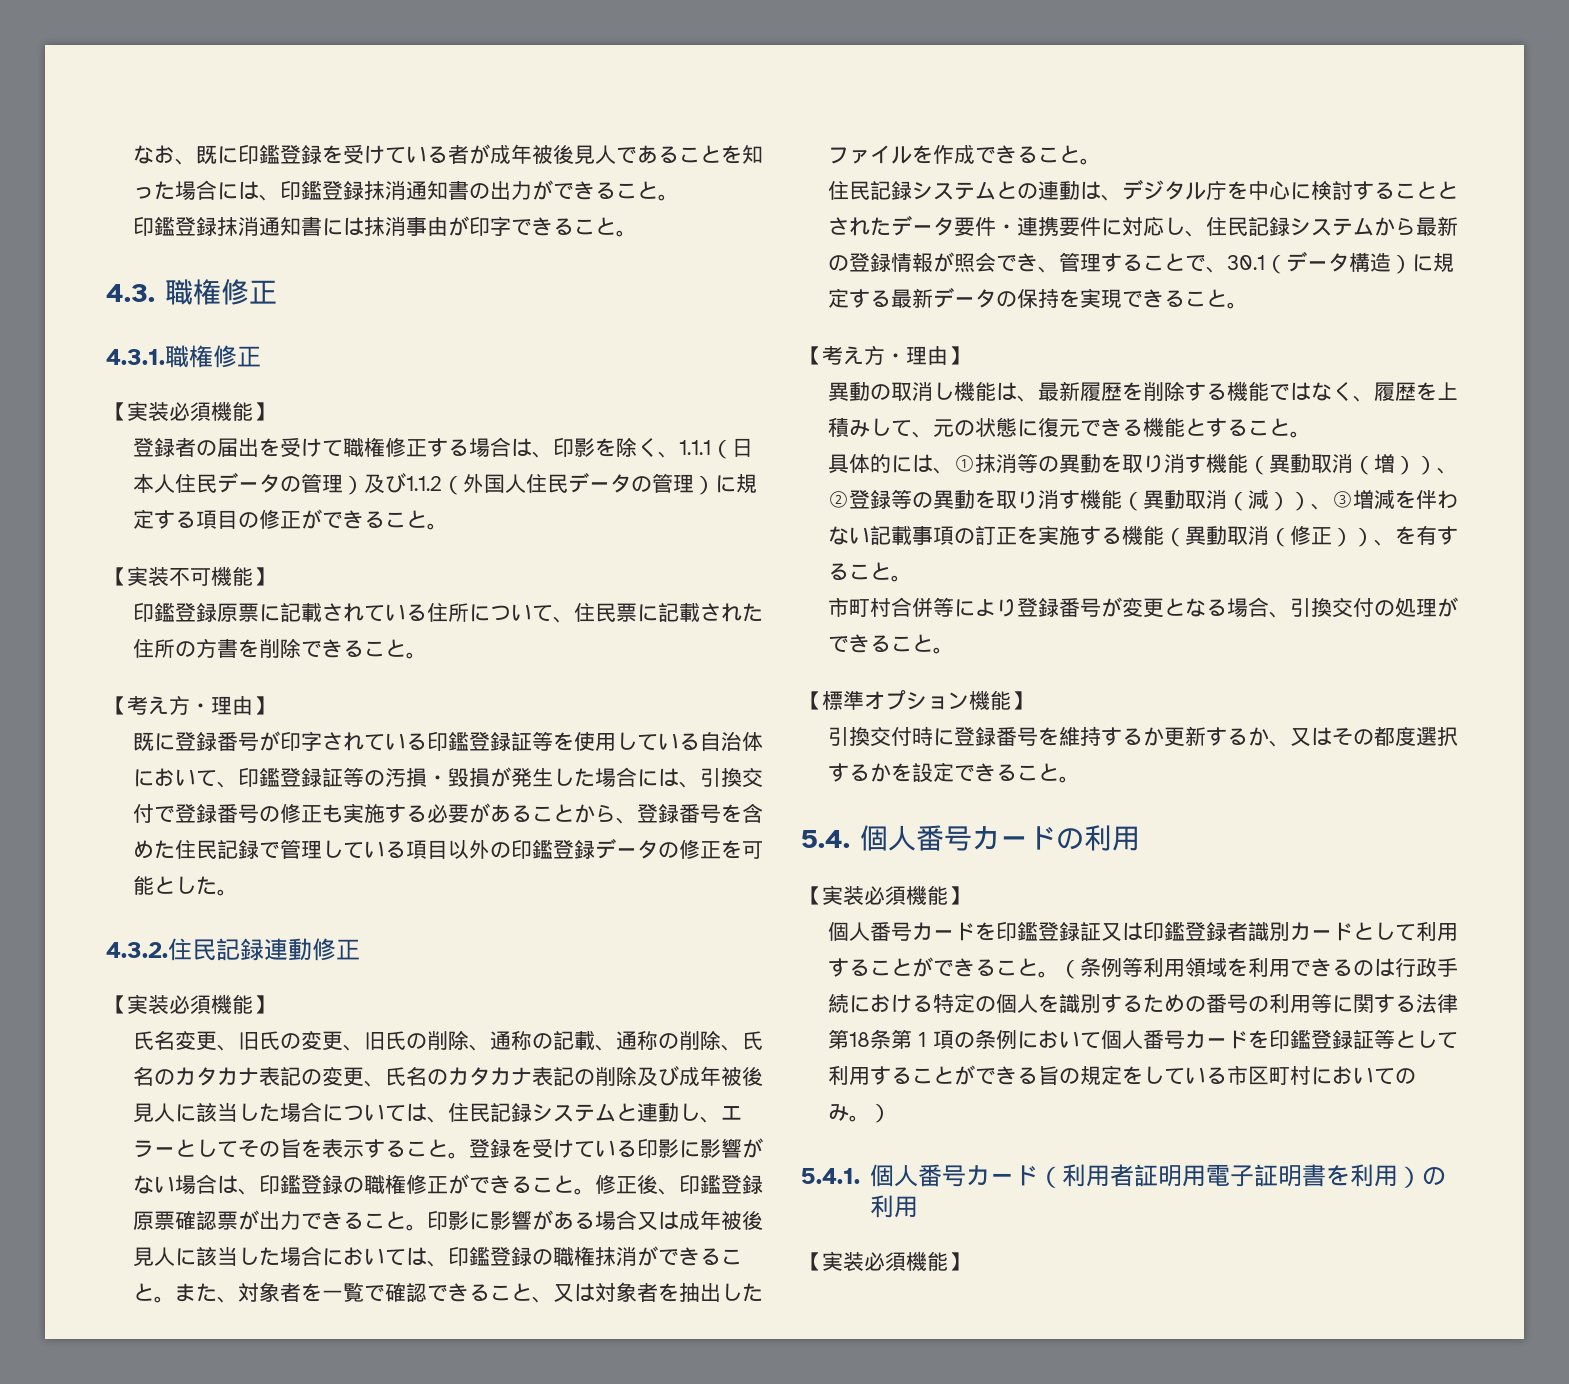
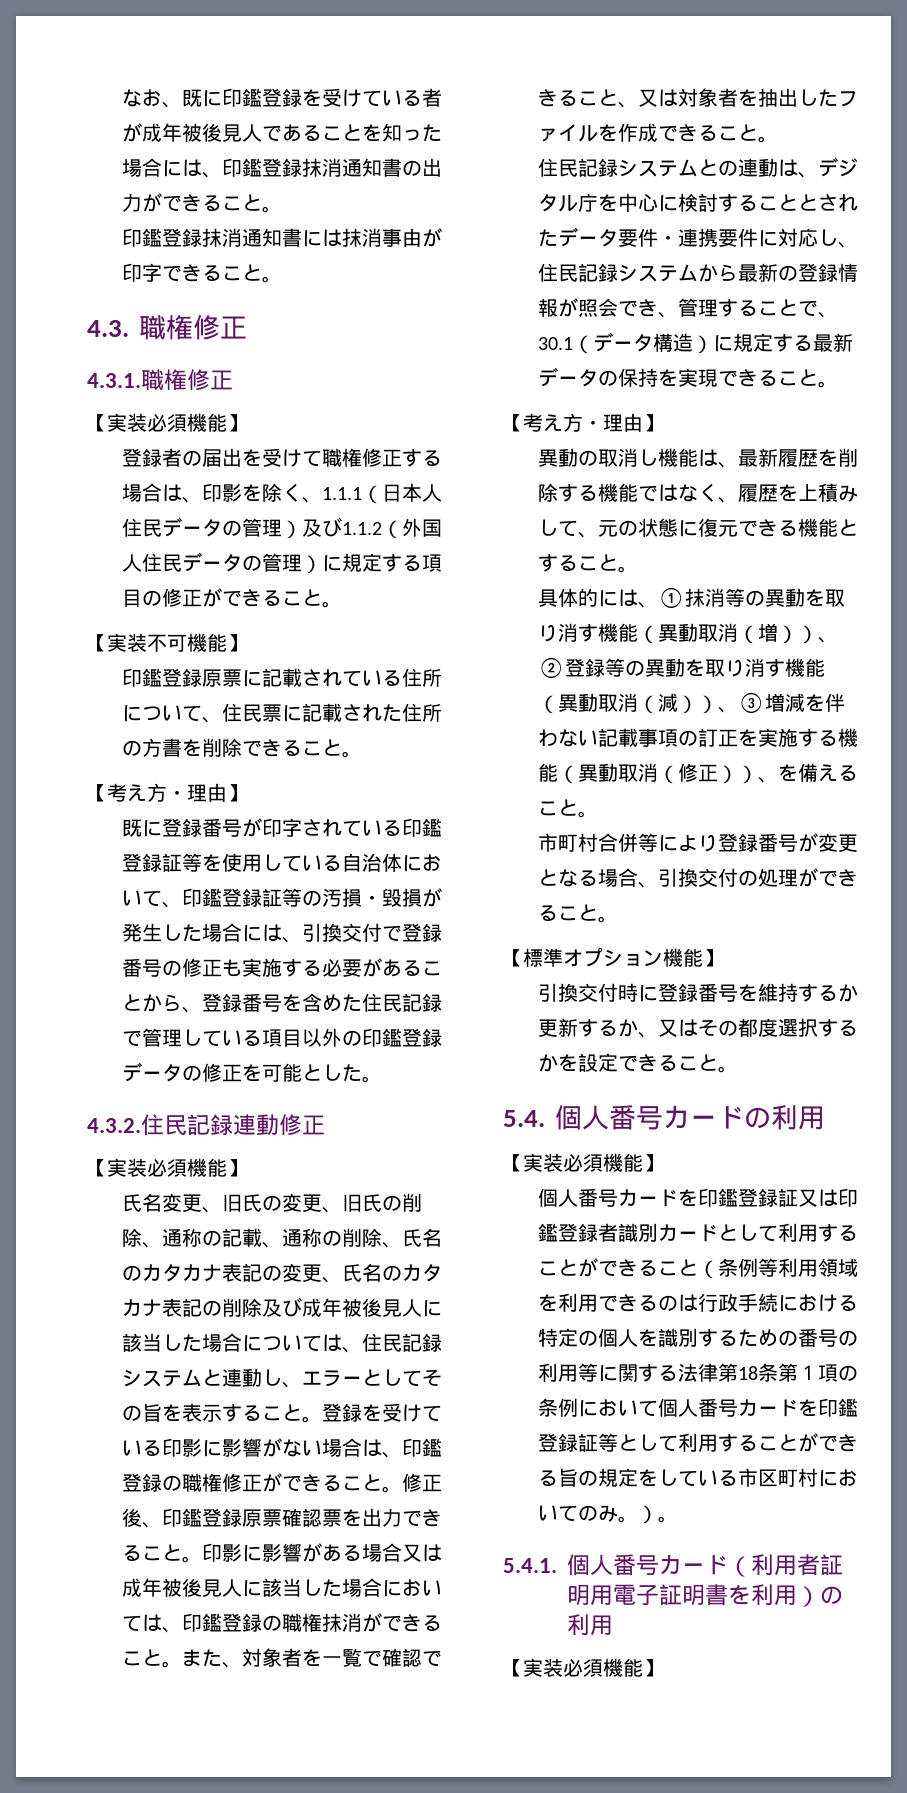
- 修正後、印鑑登録原票確認票が出力できること。
+ 修正後、印鑑登録原票確認票を出力できること。
- 具体的には、①抹消等の異動を取り消す機能（異動取消（増））、②登録等の異動を取り消す機能（異動取消（減））、③増減を伴わない記載事項の訂正を実施する機能（異動取消（修正））、を有すること。
+ 具体的には、①抹消等の異動を取り消す機能（異動取消（増））、②登録等の異動を取り消す機能（異動取消（減））、③増減を伴わない記載事項の訂正を実施する機能（異動取消（修正））、を備えること。
- 個人番号カードを印鑑登録証又は印鑑登録者識別カードとして利用することができること。（条例等利用領域を利用できるのは行政手続における特定の個人を識別するための番号の利用等に関する法律第18条第１項の条例において個人番号カードを印鑑登録証等として利用することができる旨の規定をしている市区町村においてのみ。）
+ 個人番号カードを印鑑登録証又は印鑑登録者識別カードとして利用することができること（条例等利用領域を利用できるのは行政手続における特定の個人を識別するための番号の利用等に関する法律第18条第１項の条例において個人番号カードを印鑑登録証等として利用することができる旨の規定をしている市区町村においてのみ。）。

